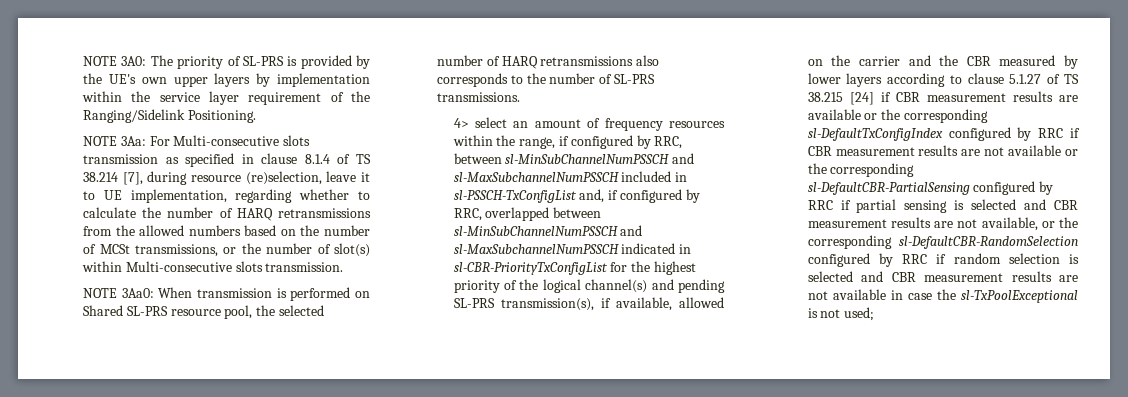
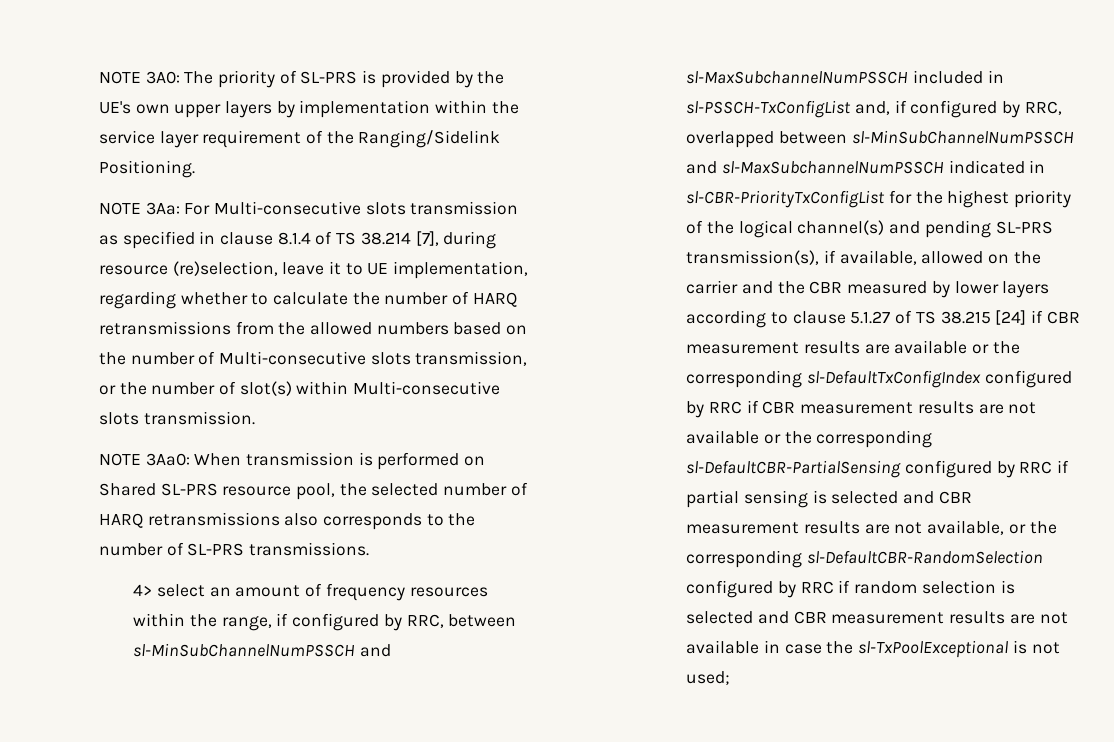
- NOTE 3Aa: For Multi-consecutive slots transmission as specified in clause 8.1.4 of TS 38.214 [7], during resource (re)selection, leave it to UE implementation, regarding whether to calculate the number of HARQ retransmissions from the allowed numbers based on the number of MCSt transmissions, or the number of slot(s) within Multi-consecutive slots transmission.
+ NOTE 3Aa: For Multi-consecutive slots transmission as specified in clause 8.1.4 of TS 38.214 [7], during resource (re)selection, leave it to UE implementation, regarding whether to calculate the number of HARQ retransmissions from the allowed numbers based on the number of Multi-consecutive slots transmission, or the number of slot(s) within Multi-consecutive slots transmission.

